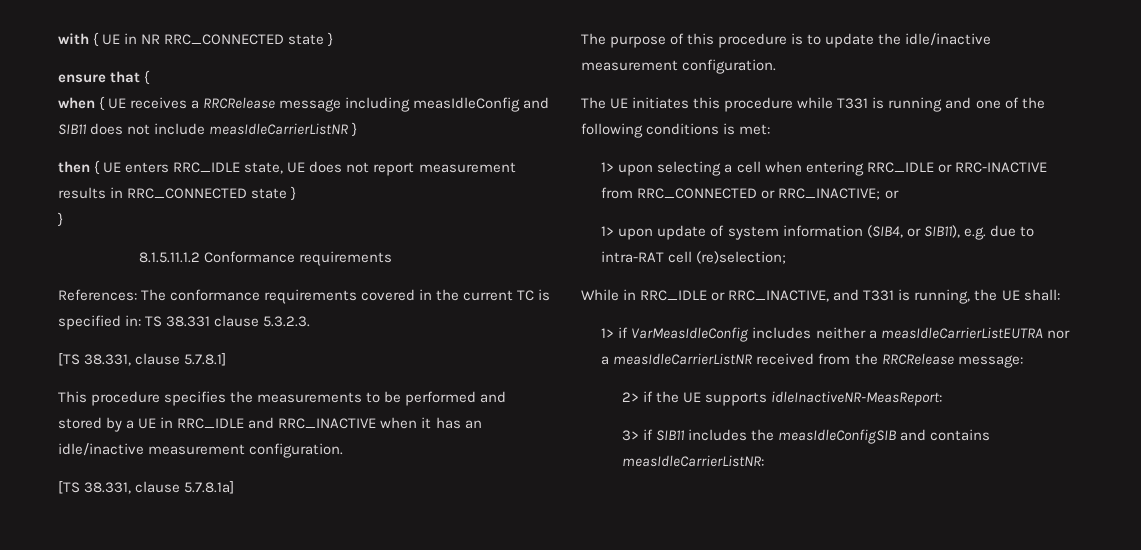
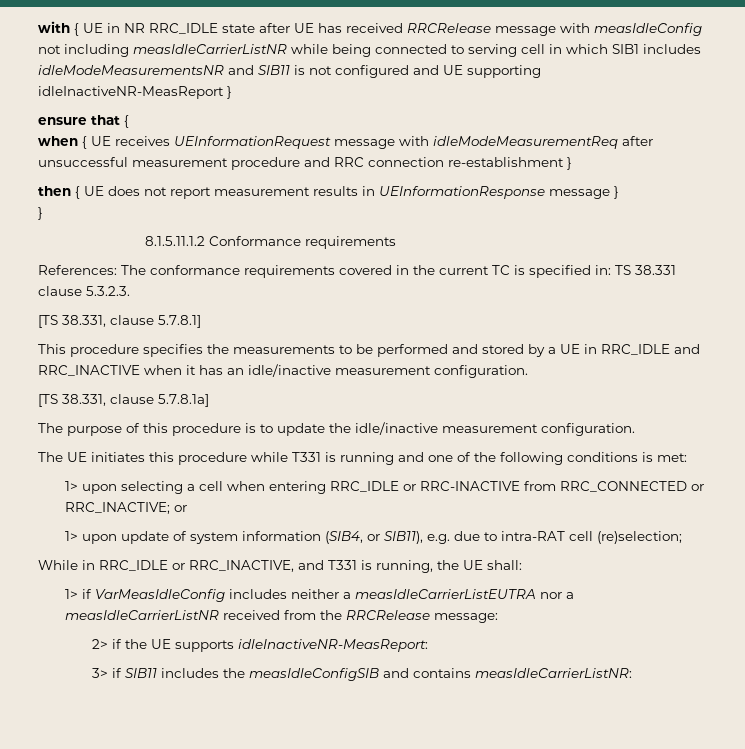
- with { UE in NR RRC_CONNECTED state }
+ with { UE in NR RRC_IDLE state after UE has received RRCRelease message with measIdleConfig not including measIdleCarrierListNR while being connected to serving cell in which SIB1 includes idleModeMeasurementsNR and SIB11 is not configured and UE supporting idleInactiveNR-MeasReport }
- when { UE receives a RRCRelease message including measIdleConfig and SIB11 does not include measIdleCarrierListNR }
+ when { UE receives UEInformationRequest message with idleModeMeasurementReq after unsuccessful measurement procedure and RRC connection re-establishment }
- then { UE enters RRC_IDLE state, UE does not report measurement results in RRC_CONNECTED state }
+ then { UE does not report measurement results in UEInformationResponse message }

